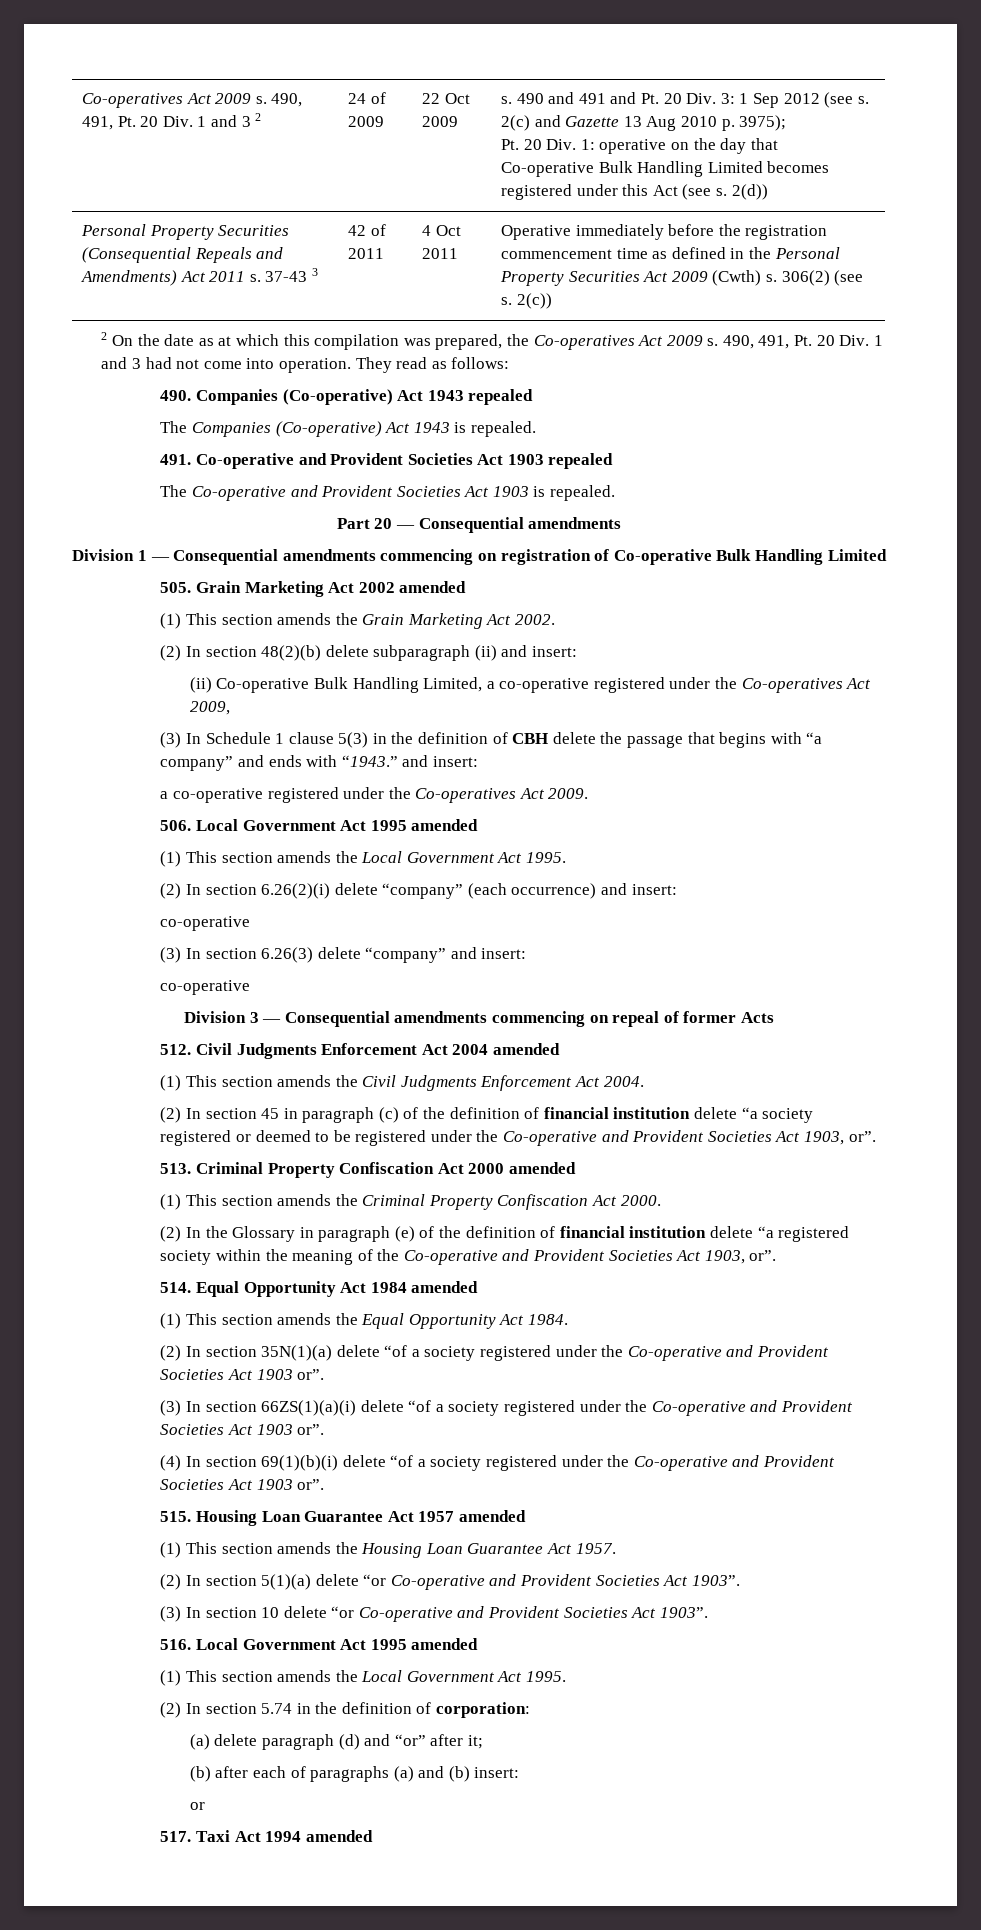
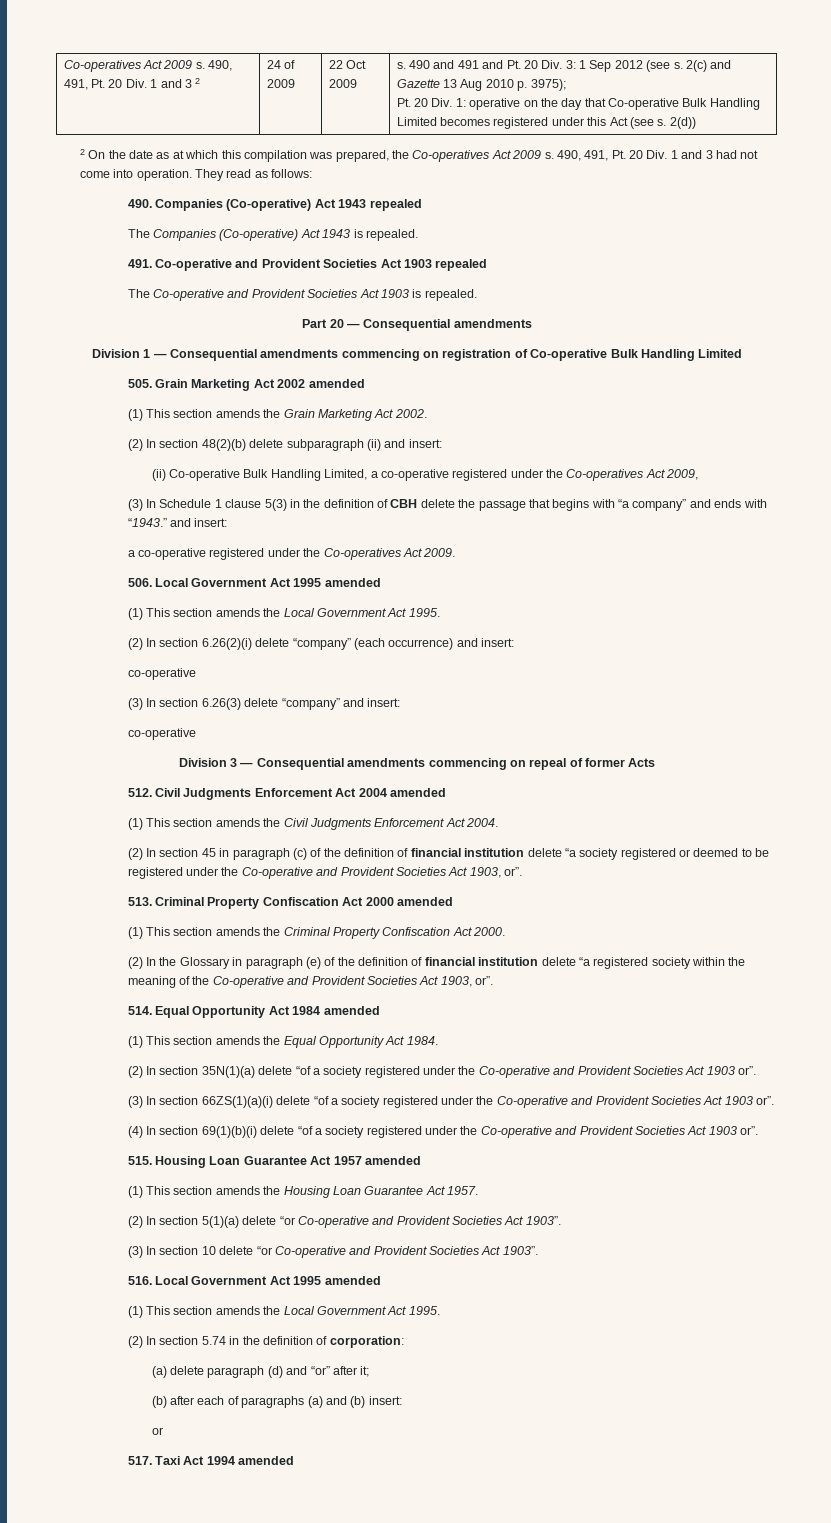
- Personal Property Securities (Consequential Repeals and Amendments) Act 2011 s. 37-43 3 | 42 of 2011 | 4 Oct 2011 | Operative immediately before the registration commencement time as defined in the Personal Property Securities Act 2009 (Cwth) s. 306(2) (see s. 2(c))

